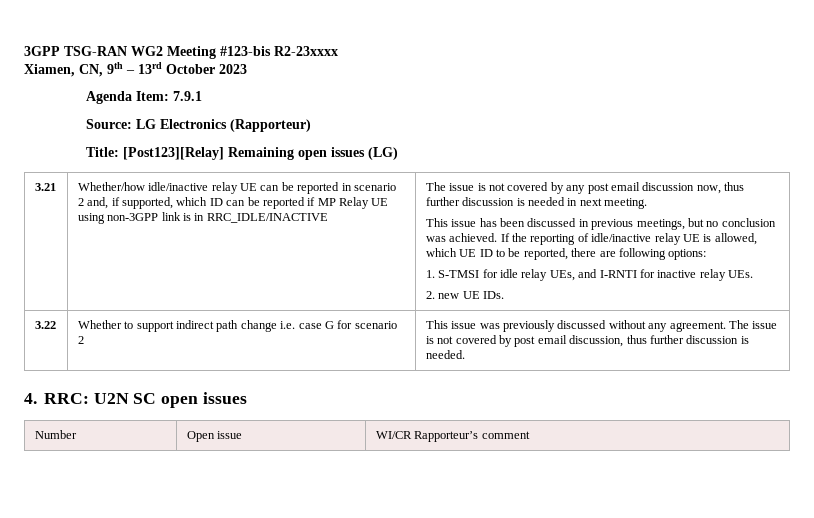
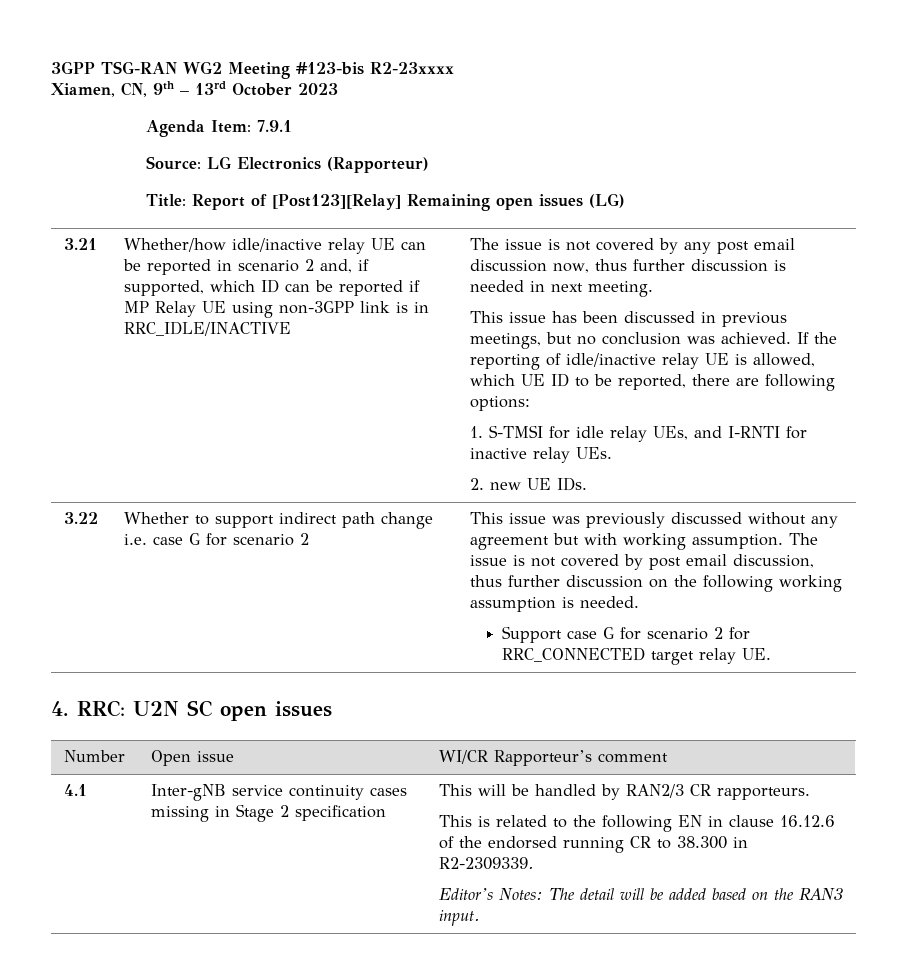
- Title: [Post123][Relay] Remaining open issues (LG)
+ Title: Report of [Post123][Relay] Remaining open issues (LG)
- This issue was previously discussed without any agreement.
+ This issue was previously discussed without any agreement but with working assumption.
- The issue is not covered by post email discussion, thus further discussion is needed.
+ The issue is not covered by post email discussion, thus further discussion on the following working assumption is needed.
+ Support case G for scenario 2 for RRC_CONNECTED target relay UE.
+ 4.1 | Inter-gNB service continuity cases missing in Stage 2 specification | This will be handled by RAN2/3 CR rapporteurs.
+ This is related to the following EN in clause 16.12.6 of the endorsed running CR to 38.300 in R2-2309339.
+ Editor’s Notes: The detail will be added based on the RAN3 input.

